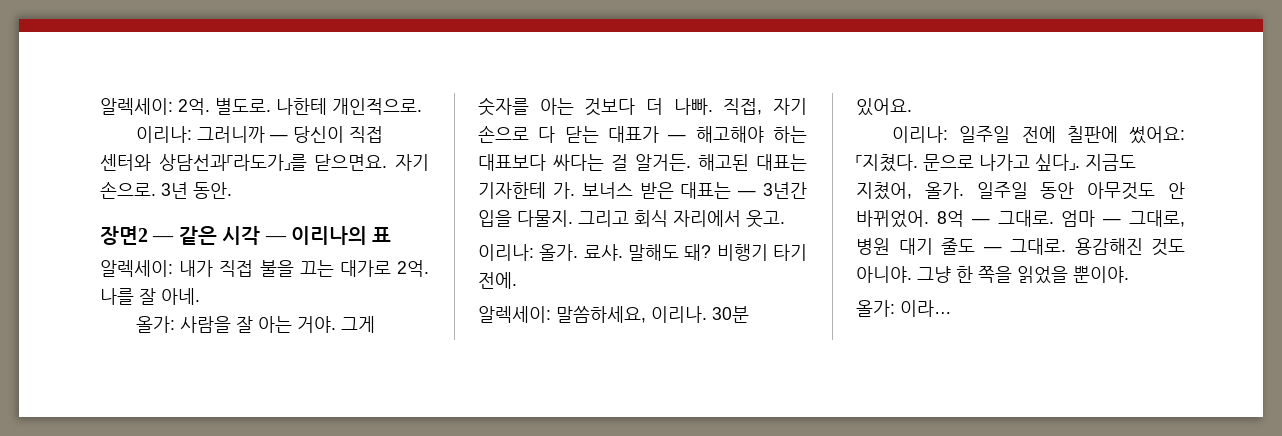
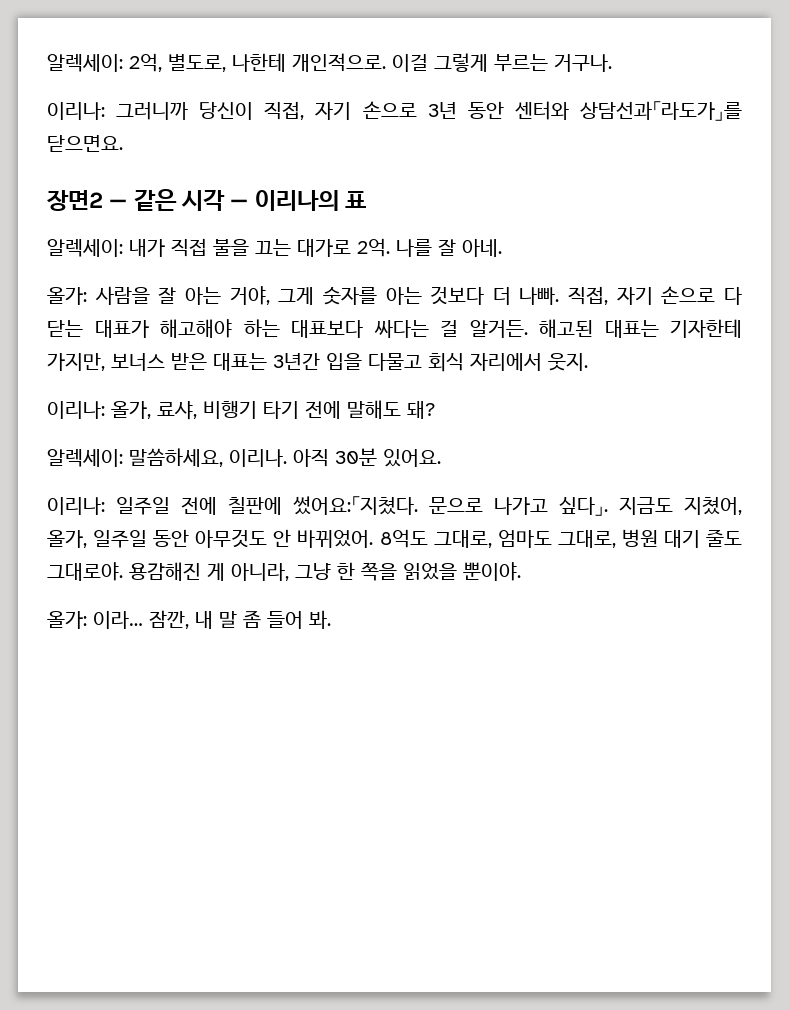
- 알렉세이: 2억. 별도로. 나한테 개인적으로.
- 이리나: 그러니까 — 당신이 직접 센터와 상담선과「라도가」를 닫으면요. 자기 손으로. 3년 동안.
+ 알렉세이: 2억, 별도로, 나한테 개인적으로. 이걸 그렇게 부르는 거구나.
+ 이리나: 그러니까 당신이 직접, 자기 손으로 3년 동안 센터와 상담선과「라도가」를 닫으면요.
- 올가: 사람을 잘 아는 거야. 그게 숫자를 아는 것보다 더 나빠.
+ 올가: 사람을 잘 아는 거야, 그게 숫자를 아는 것보다 더 나빠.
- 직접, 자기 손으로 다 닫는 대표가 — 해고해야 하는 대표보다 싸다는 걸 알거든.
+ 직접, 자기 손으로 다 닫는 대표가 해고해야 하는 대표보다 싸다는 걸 알거든.
- 해고된 대표는 기자한테 가. 보너스 받은 대표는 — 3년간 입을 다물지. 그리고 회식 자리에서 웃고.
- 이리나: 올가. 료샤. 말해도 돼? 비행기 타기 전에.
+ 해고된 대표는 기자한테 가지만, 보너스 받은 대표는 3년간 입을 다물고 회식 자리에서 웃지.
+ 이리나: 올가, 료샤, 비행기 타기 전에 말해도 돼?
- 30분 있어요.
+ 아직 30분 있어요.
- 지금도 지쳤어, 올가. 일주일 동안 아무것도 안 바뀌었어.
+ 지금도 지쳤어, 올가, 일주일 동안 아무것도 안 바뀌었어.
- 8억 — 그대로. 엄마 — 그대로, 병원 대기 줄도 — 그대로. 용감해진 것도 아니야. 그냥 한 쪽을 읽었을 뿐이야.
+ 8억도 그대로, 엄마도 그대로, 병원 대기 줄도 그대로야. 용감해진 게 아니라, 그냥 한 쪽을 읽었을 뿐이야.
+ 잠깐, 내 말 좀 들어 봐.

